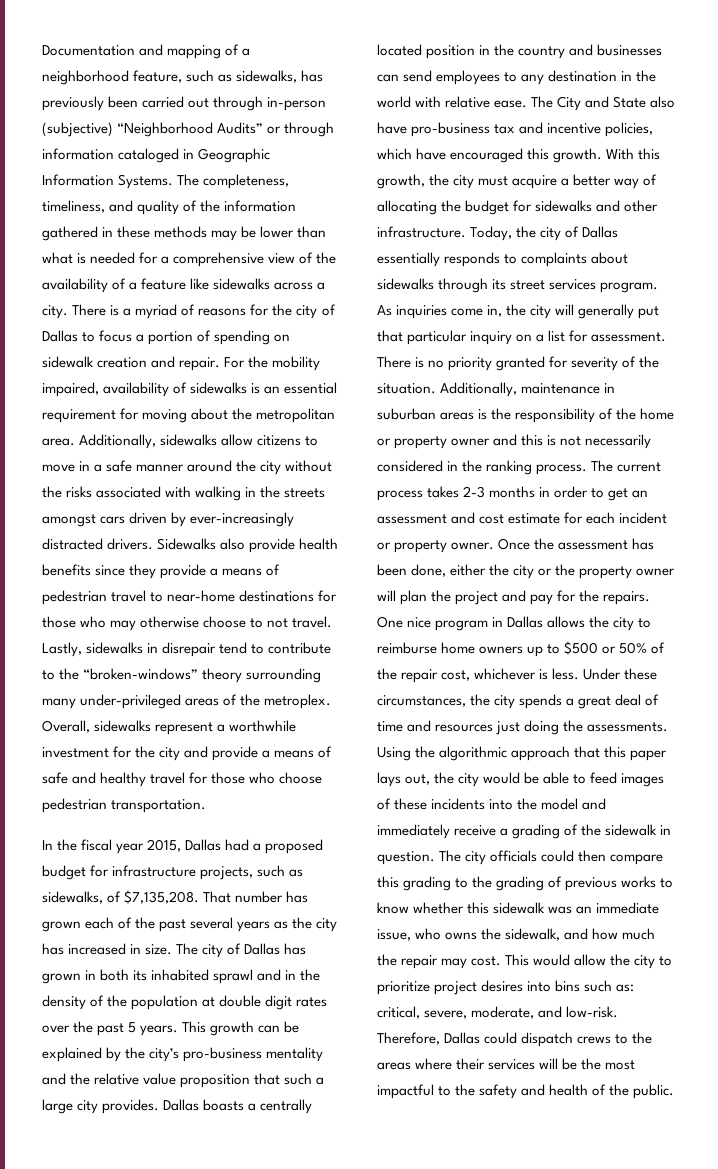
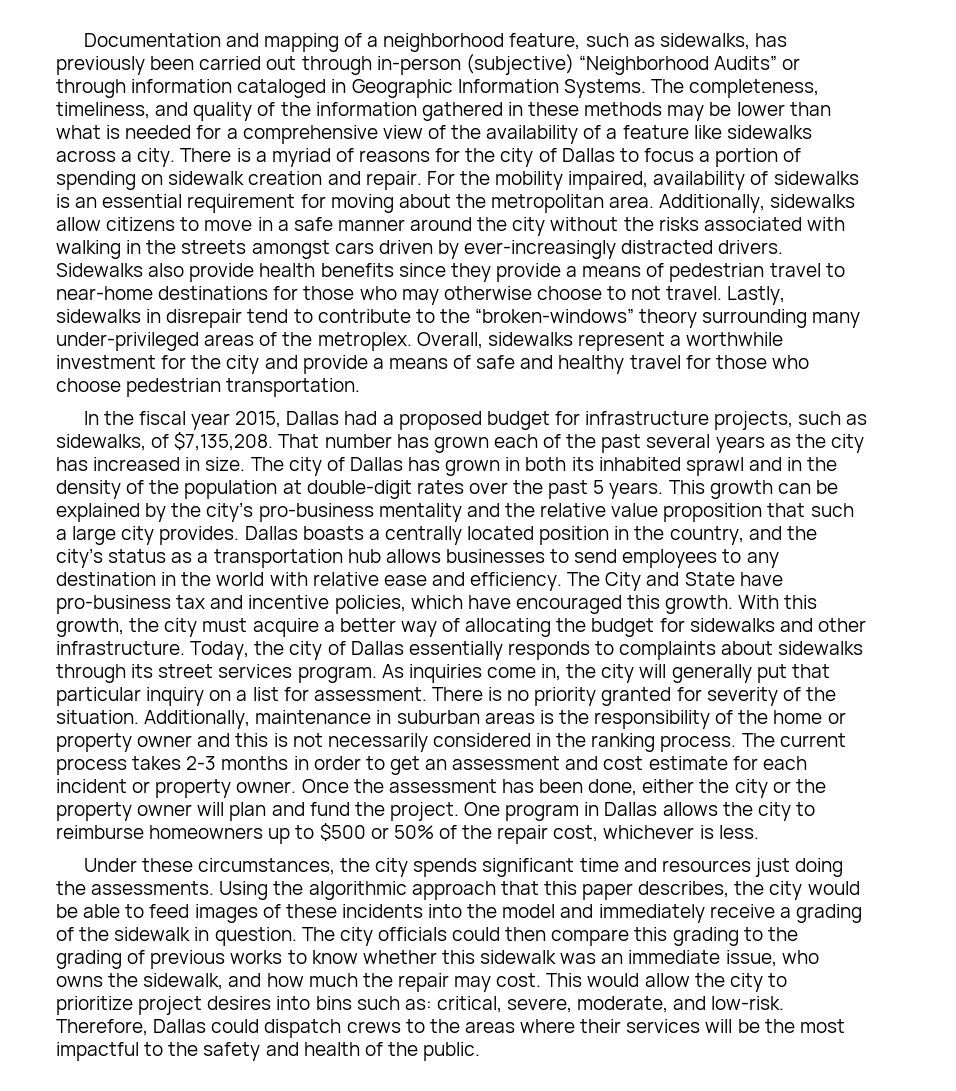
- The city of Dallas has grown in both its inhabited sprawl and in the density of the population at double digit rates over the past 5 years.
+ The city of Dallas has grown in both its inhabited sprawl and in the density of the population at double-digit rates over the past 5 years.
- Dallas boasts a centrally located position in the country and businesses can send employees to any destination in the world with relative ease.
+ Dallas boasts a centrally located position in the country, and the city’s status as a transportation hub allows businesses to send employees to any destination in the world with relative ease and efficiency.
- The City and State also have pro-business tax and incentive policies, which have encouraged this growth.
+ The City and State have pro-business tax and incentive policies, which have encouraged this growth.
- Once the assessment has been done, either the city or the property owner will plan the project and pay for the repairs. One nice program in Dallas allows the city to reimburse home owners up to $500 or 50% of the repair cost, whichever is less. Under these circumstances, the city spends a great deal of time and resources just doing the assessments.
+ Once the assessment has been done, either the city or the property owner will plan and fund the project. One program in Dallas allows the city to reimburse homeowners up to $500 or 50% of the repair cost, whichever is less.
+ Under these circumstances, the city spends significant time and resources just doing the assessments.
- Using the algorithmic approach that this paper lays out, the city would be able to feed images of these incidents into the model and immediately receive a grading of the sidewalk in question.
+ Using the algorithmic approach that this paper describes, the city would be able to feed images of these incidents into the model and immediately receive a grading of the sidewalk in question.

